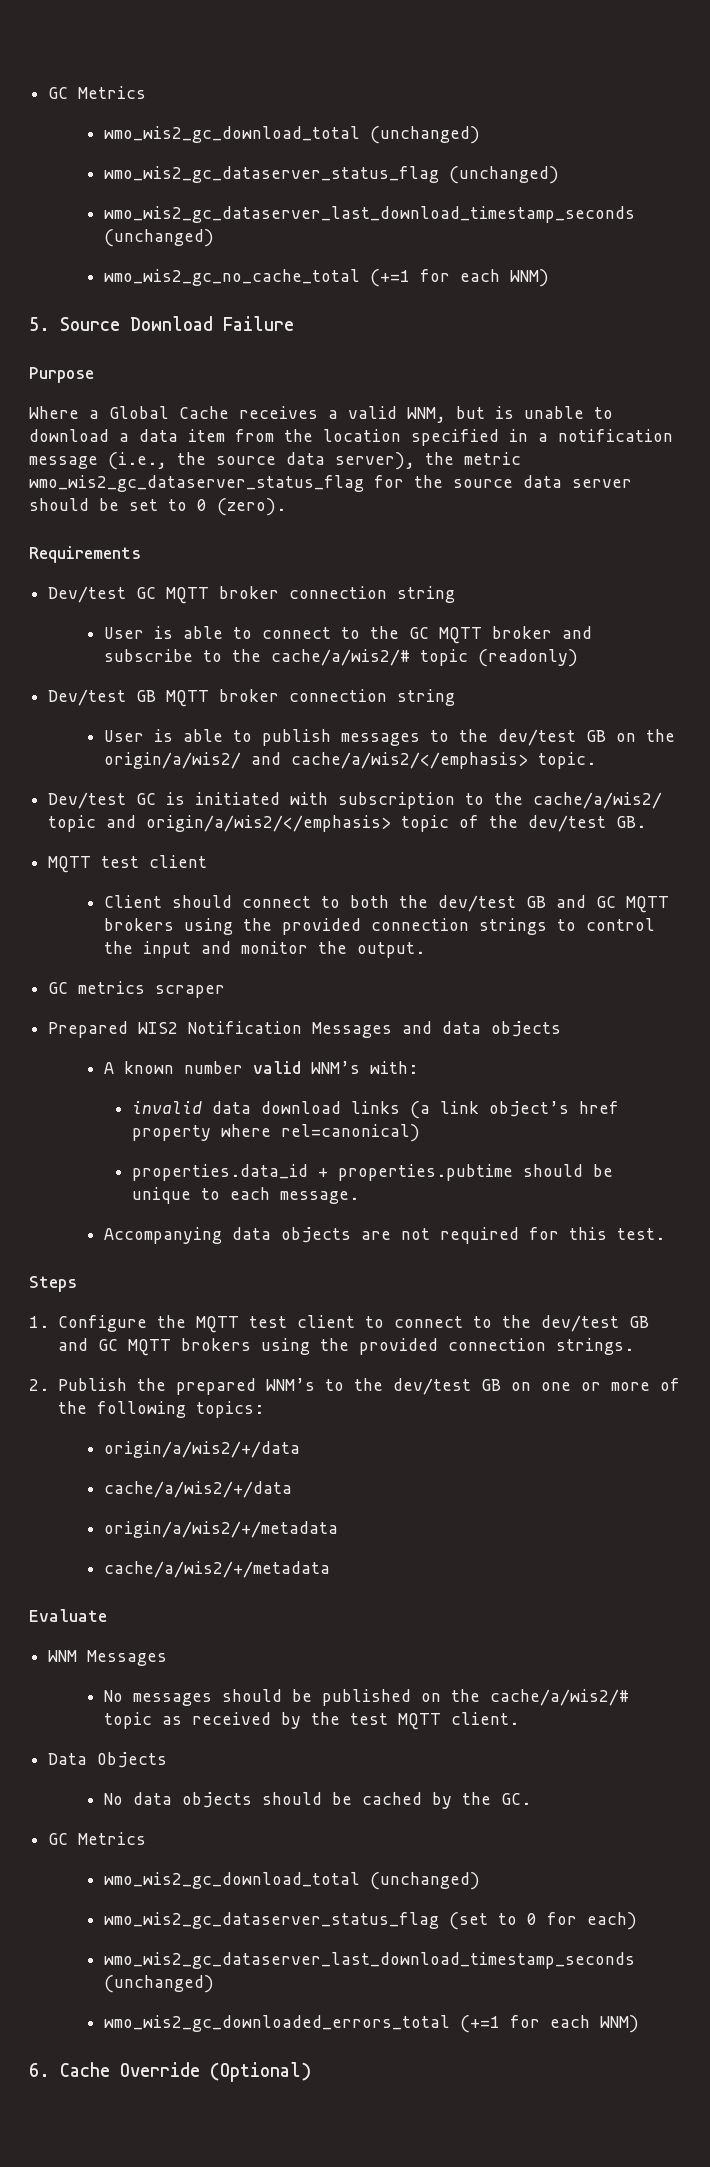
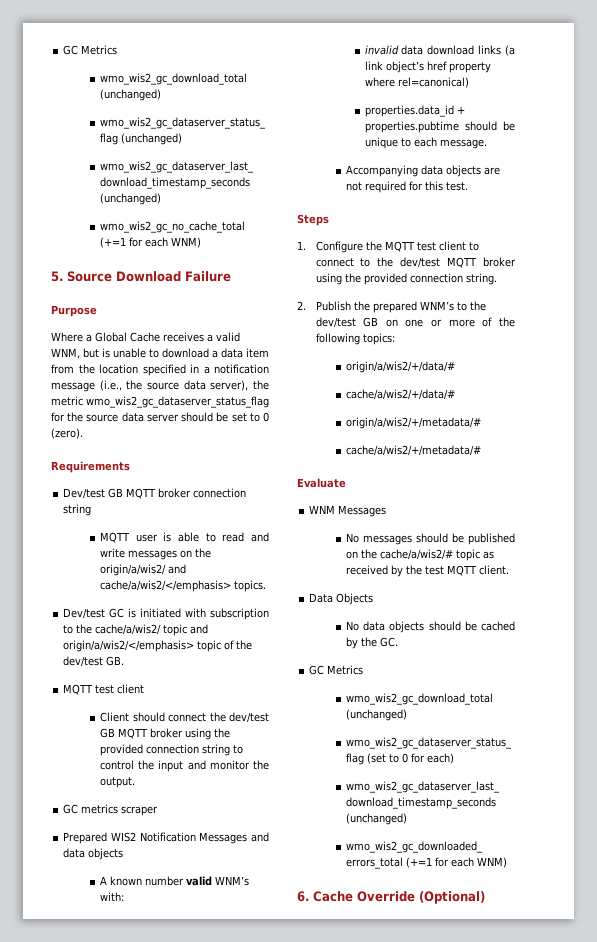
- Dev/test GC MQTT broker connection string
- User is able to connect to the GC MQTT broker and subscribe to the cache/a/wis2/# topic (readonly)
- User is able to publish messages to the dev/test GB on the origin/a/wis2/ and cache/a/wis2/</emphasis> topic.
+ MQTT user is able to read and write messages on the origin/a/wis2/ and cache/a/wis2/</emphasis> topics.
- Client should connect to both the dev/test GB and GC MQTT brokers using the provided connection strings to control the input and monitor the output.
+ Client should connect the dev/test GB MQTT broker using the provided connection string to control the input and monitor the output.
- 1. Configure the MQTT test client to connect to the dev/test GB and GC MQTT brokers using the provided connection strings.
+ 1. Configure the MQTT test client to connect to the dev/test MQTT broker using the provided connection string.
- origin/a/wis2/+/data
- cache/a/wis2/+/data
- origin/a/wis2/+/metadata
- cache/a/wis2/+/metadata
+ origin/a/wis2/+/data/#
+ cache/a/wis2/+/data/#
+ origin/a/wis2/+/metadata/#
+ cache/a/wis2/+/metadata/#

